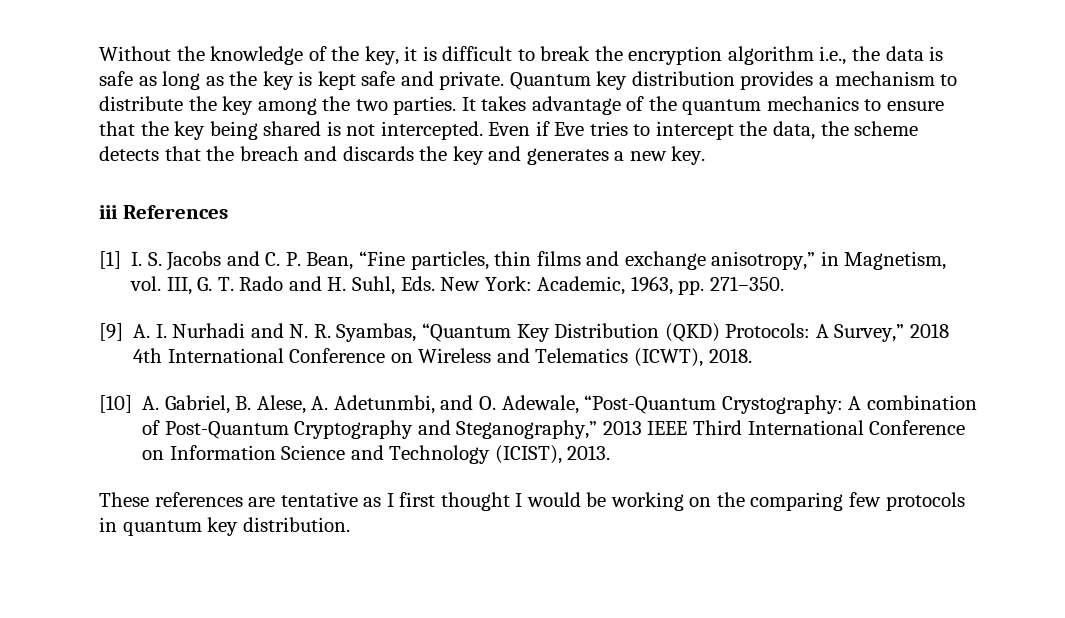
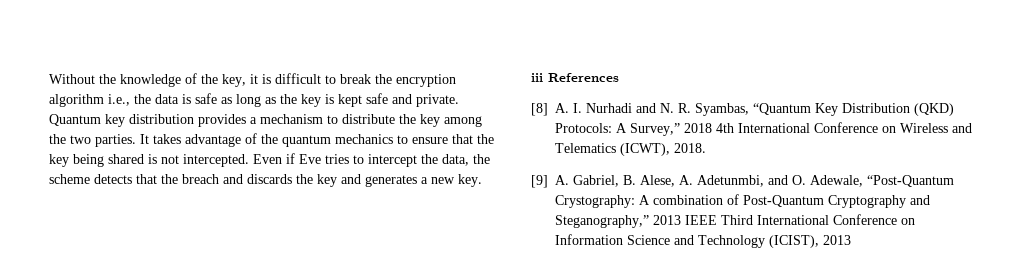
- [1] I. S. Jacobs and C. P. Bean, “Fine particles, thin films and exchange anisotropy,” in Magnetism, vol. III, G. T. Rado and H. Suhl, Eds. New York: Academic, 1963, pp. 271–350.
- [9] A. I. Nurhadi and N. R. Syambas, “Quantum Key Distribution (QKD) Protocols: A Survey,” 2018 4th International Conference on Wireless and Telematics (ICWT), 2018.
+ [8] A. I. Nurhadi and N. R. Syambas, “Quantum Key Distribution (QKD) Protocols: A Survey,” 2018 4th International Conference on Wireless and Telematics (ICWT), 2018.
- [10] A. Gabriel, B. Alese, A. Adetunmbi, and O. Adewale, “Post-Quantum Crystography: A combination of Post-Quantum Cryptography and Steganography,” 2013 IEEE Third International Conference on Information Science and Technology (ICIST), 2013.
- These references are tentative as I first thought I would be working on the comparing few protocols in quantum key distribution.
+ [9] A. Gabriel, B. Alese, A. Adetunmbi, and O. Adewale, “Post-Quantum Crystography: A combination of Post-Quantum Cryptography and Steganography,” 2013 IEEE Third International Conference on Information Science and Technology (ICIST), 2013

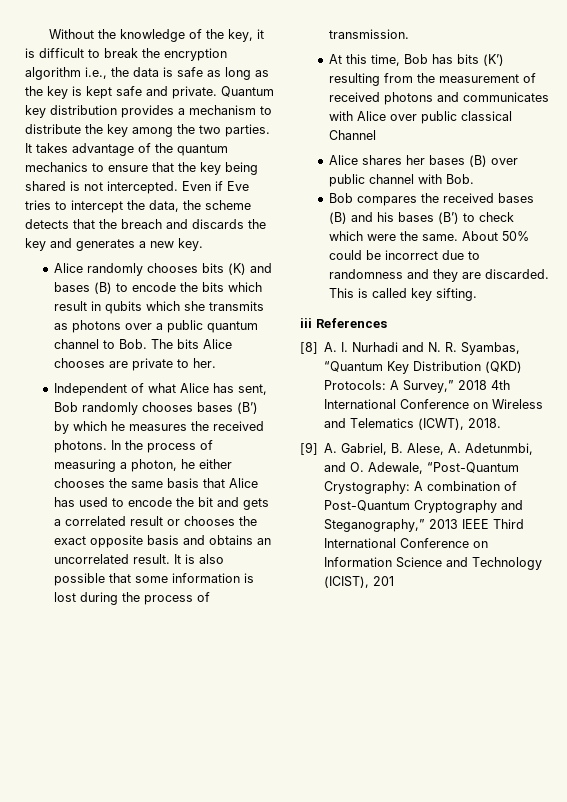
+ Alice randomly chooses bits (K) and bases (B) to encode the bits which result in qubits which she transmits as photons over a public quantum channel to Bob. The bits Alice chooses are private to her.
+ Independent of what Alice has sent, Bob randomly chooses bases (B’) by which he measures the received photons. In the process of measuring a photon, he either chooses the same basis that Alice has used to encode the bit and gets a correlated result or chooses the exact opposite basis and obtains an uncorrelated result. It is also possible that some information is lost during the process of transmission.
+ At this time, Bob has bits (K’) resulting from the measurement of received photons and communicates with Alice over public classical Channel
+ Alice shares her bases (B) over public channel with Bob.
+ Bob compares the received bases (B) and his bases (B’) to check which were the same. About 50% could be incorrect due to randomness and they are discarded. This is called key sifting.
- [9] A. Gabriel, B. Alese, A. Adetunmbi, and O. Adewale, “Post-Quantum Crystography: A combination of Post-Quantum Cryptography and Steganography,” 2013 IEEE Third International Conference on Information Science and Technology (ICIST), 2013
+ [9] A. Gabriel, B. Alese, A. Adetunmbi, and O. Adewale, “Post-Quantum Crystography: A combination of Post-Quantum Cryptography and Steganography,” 2013 IEEE Third International Conference on Information Science and Technology (ICIST), 201

